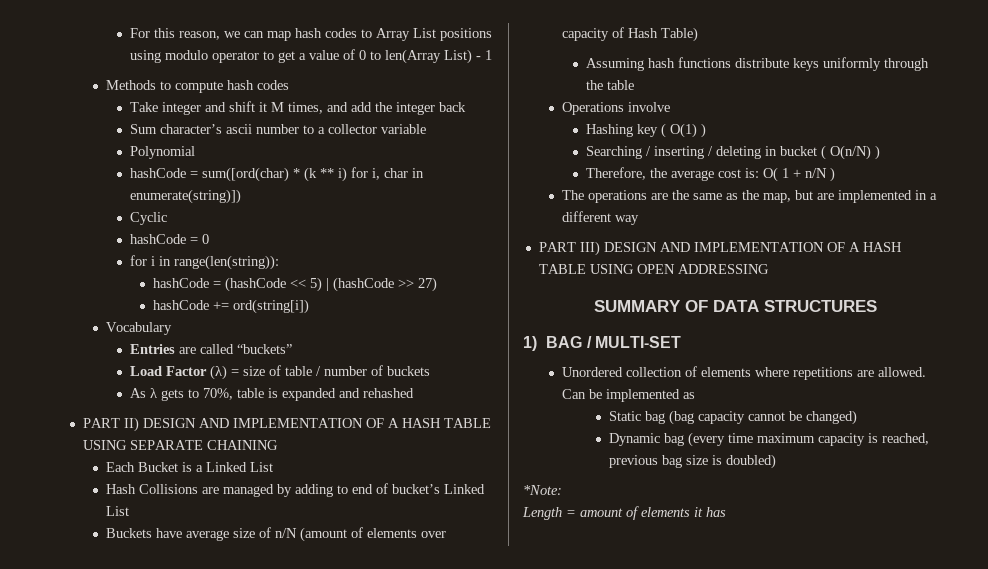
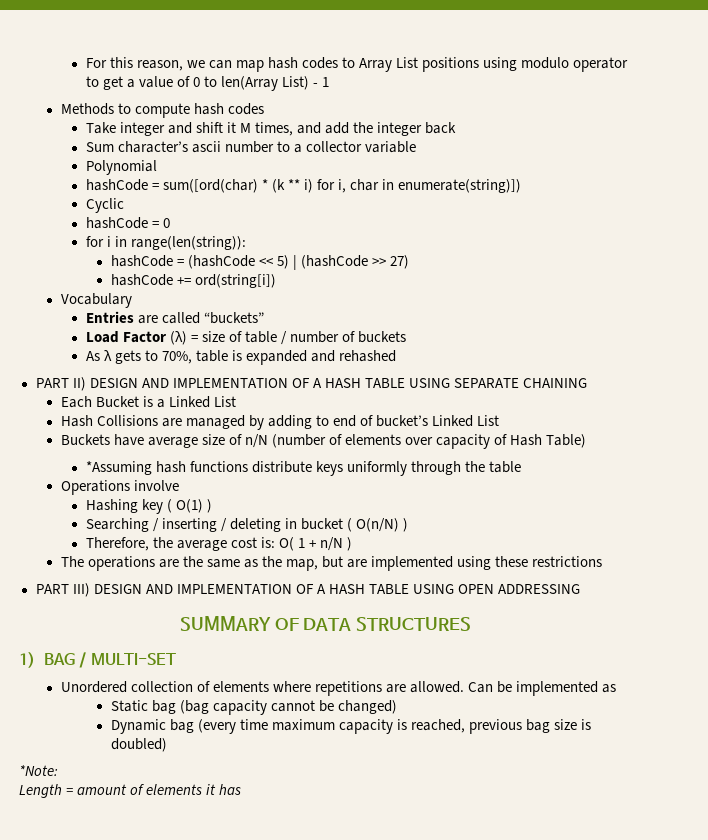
- Buckets have average size of n/N (amount of elements over capacity of Hash Table)
+ Buckets have average size of n/N (number of elements over capacity of Hash Table)
- Assuming hash functions distribute keys uniformly through the table
+ *Assuming hash functions distribute keys uniformly through the table
- The operations are the same as the map, but are implemented in a different way
+ The operations are the same as the map, but are implemented using these restrictions

